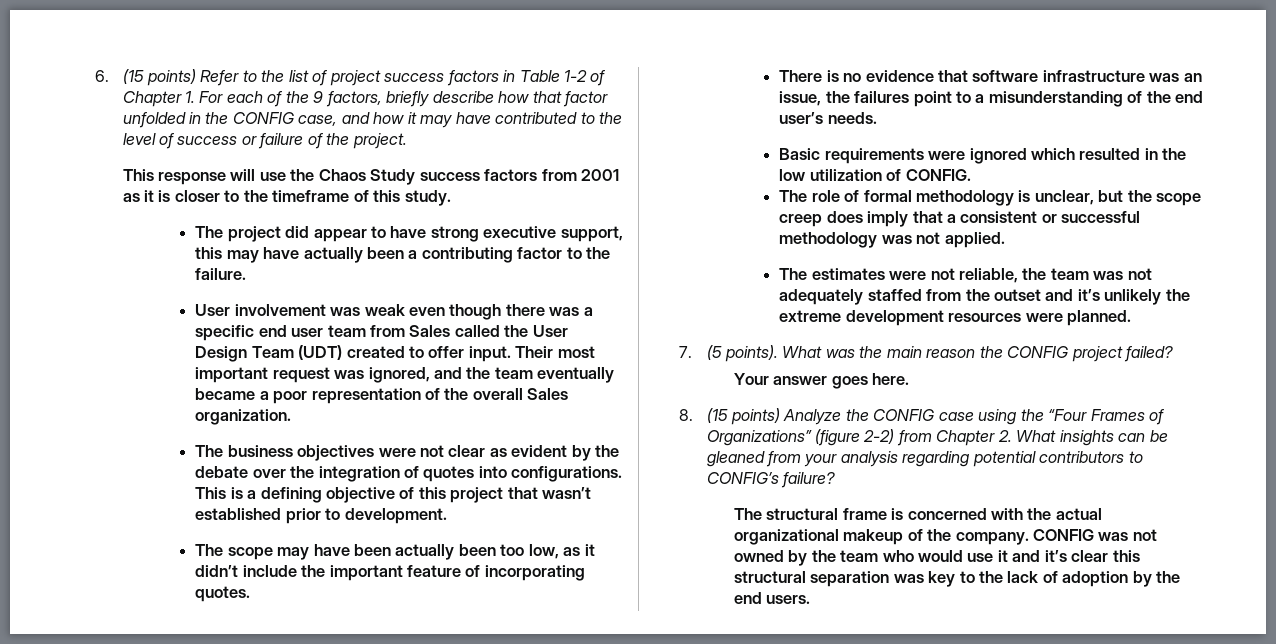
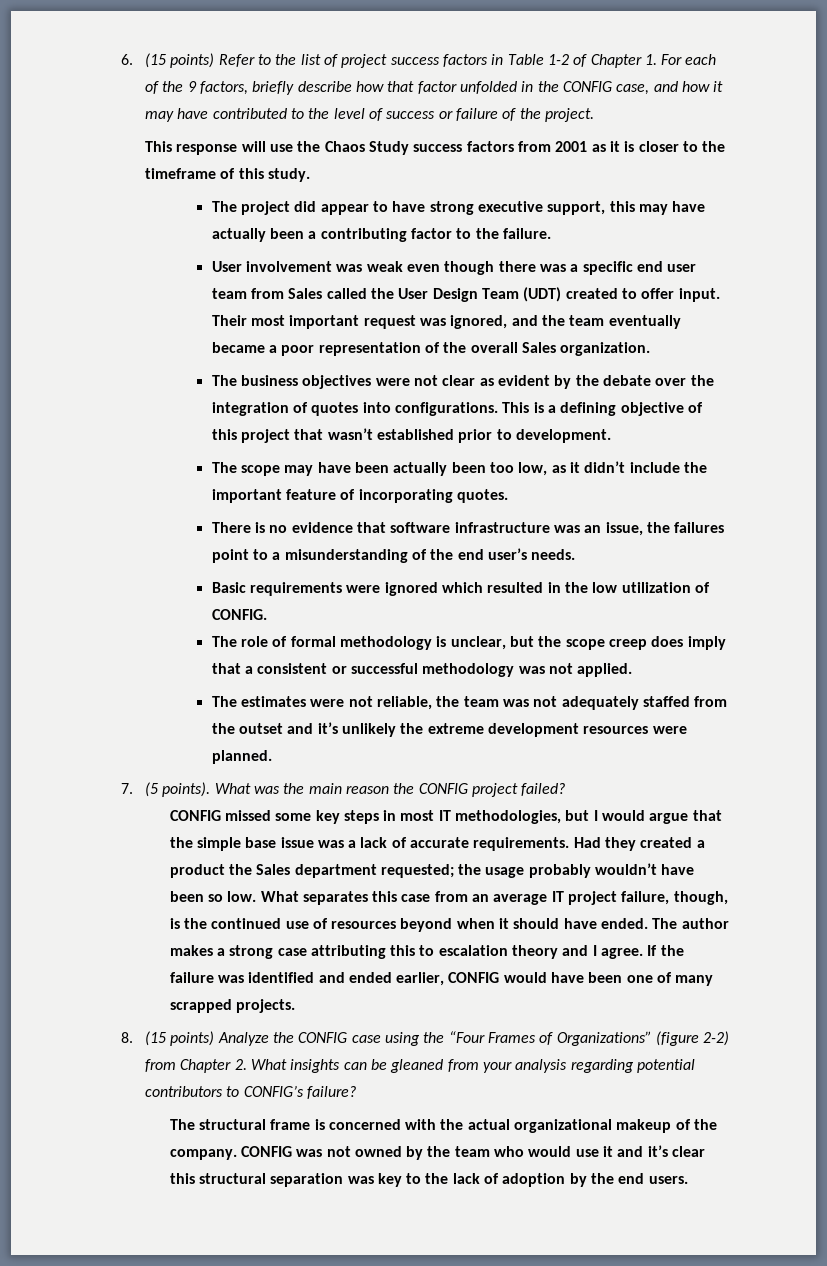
- Your answer goes here.
+ CONFIG missed some key steps in most IT methodologies, but I would argue that the simple base issue was a lack of accurate requirements. Had they created a product the Sales department requested; the usage probably wouldn’t have been so low. What separates this case from an average IT project failure, though, is the continued use of resources beyond when it should have ended. The author makes a strong case attributing this to escalation theory and I agree. If the failure was identified and ended earlier, CONFIG would have been one of many scrapped projects.

